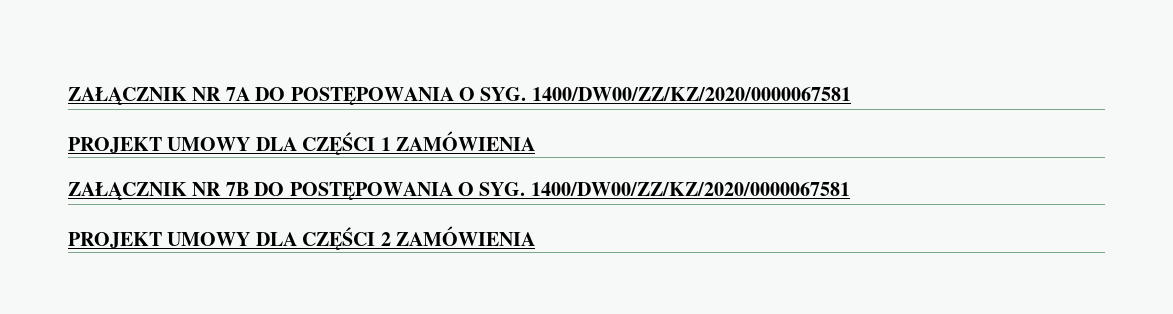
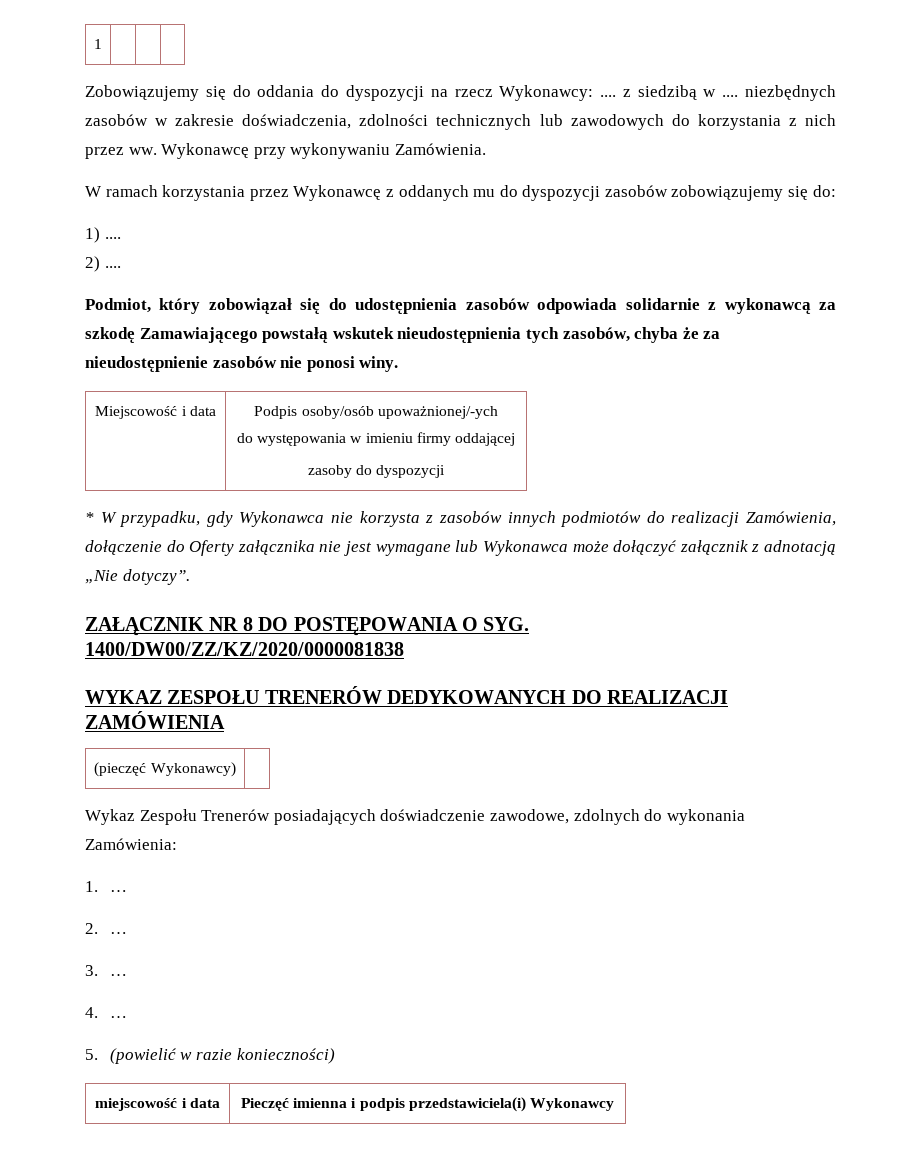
- ZAŁĄCZNIK NR 7A DO POSTĘPOWANIA O SYG. 1400/DW00/ZZ/KZ/2020/0000067581
- PROJEKT UMOWY DLA CZĘŚCI 1 ZAMÓWIENIA
- ZAŁĄCZNIK NR 7B DO POSTĘPOWANIA O SYG. 1400/DW00/ZZ/KZ/2020/0000067581
- PROJEKT UMOWY DLA CZĘŚCI 2 ZAMÓWIENIA
+ 1 | | |
+ Zobowiązujemy się do oddania do dyspozycji na rzecz Wykonawcy: .... z siedzibą w .... niezbędnych zasobów w zakresie doświadczenia, zdolności technicznych lub zawodowych do korzystania z nich przez ww. Wykonawcę przy wykonywaniu Zamówienia.
+ W ramach korzystania przez Wykonawcę z oddanych mu do dyspozycji zasobów zobowiązujemy się do:
+ 1) ....
+ 2) ....
+ Podmiot, który zobowiązał się do udostępnienia zasobów odpowiada solidarnie z wykonawcą za szkodę Zamawiającego powstałą wskutek nieudostępnienia tych zasobów, chyba że za nieudostępnienie zasobów nie ponosi winy.
+ Miejscowość i data | Podpis osoby/osób upoważnionej/-ych
+ do występowania w imieniu firmy oddającej
+ zasoby do dyspozycji
+ * W przypadku, gdy Wykonawca nie korzysta z zasobów innych podmiotów do realizacji Zamówienia, dołączenie do Oferty załącznika nie jest wymagane lub Wykonawca może dołączyć załącznik z adnotacją „Nie dotyczy”.
+ ZAŁĄCZNIK NR 8 DO POSTĘPOWANIA O SYG. 1400/DW00/ZZ/KZ/2020/0000081838
+ WYKAZ ZESPOŁU TRENERÓW DEDYKOWANYCH DO REALIZACJI ZAMÓWIENIA
+ (pieczęć Wykonawcy) |
+ Wykaz Zespołu Trenerów posiadających doświadczenie zawodowe, zdolnych do wykonania Zamówienia:
+ 1. …
+ 2. …
+ 3. …
+ 4. …
+ 5. (powielić w razie konieczności)
+ miejscowość i data | Pieczęć imienna i podpis przedstawiciela(i) Wykonawcy

